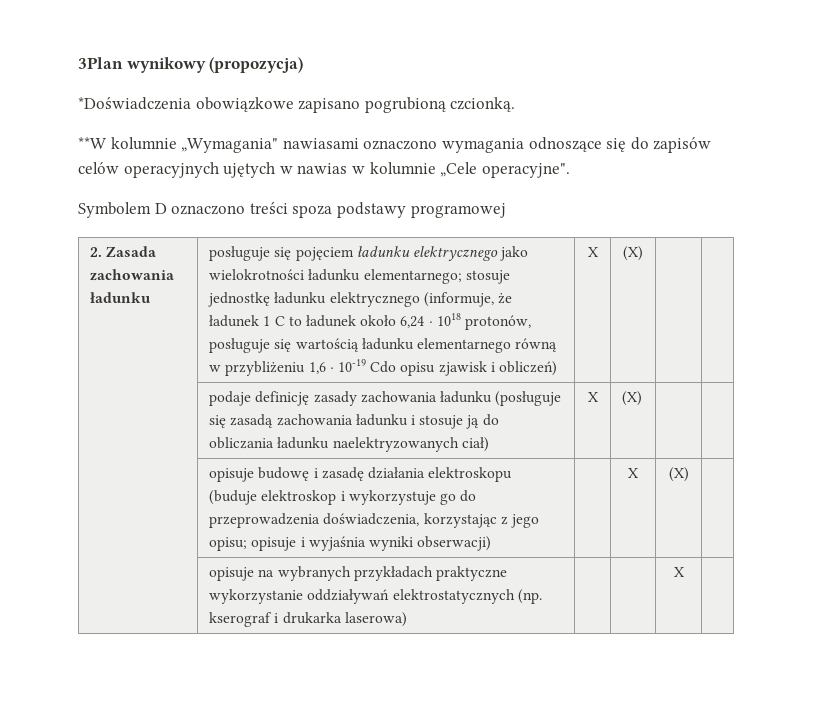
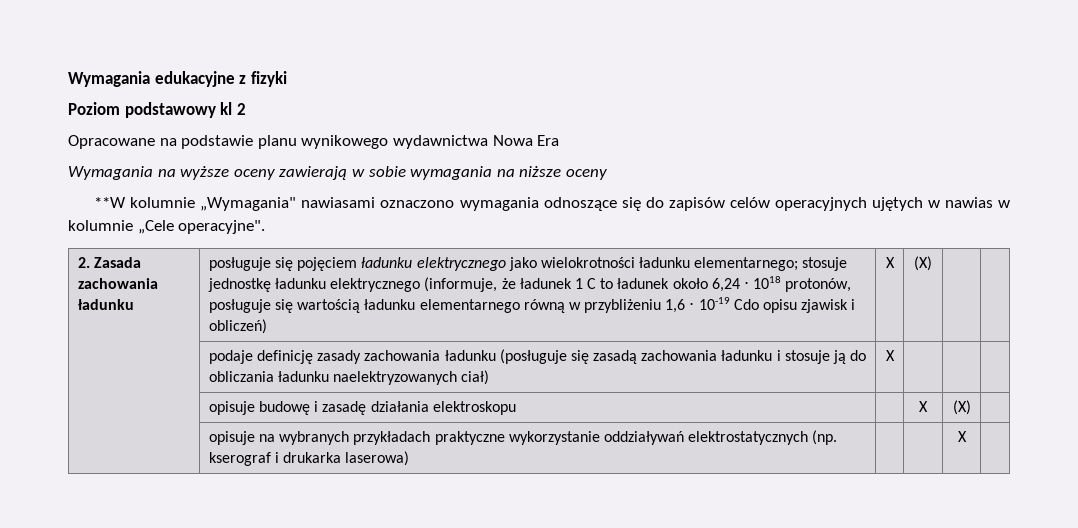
- 3Plan wynikowy (propozycja)
- *Doświadczenia obowiązkowe zapisano pogrubioną czcionką.
+ Wymagania edukacyjne z fizyki
+ Poziom podstawowy kl 2
+ Opracowane na podstawie planu wynikowego wydawnictwa Nowa Era
+ Wymagania na wyższe oceny zawierają w sobie wymagania na niższe oceny
- Symbolem D oznaczono treści spoza podstawy programowej
- | podaje definicję zasady zachowania ładunku (posługuje się zasadą zachowania ładunku i stosuje ją do obliczania ładunku naelektryzowanych ciał) | X | (X) | |
+ | podaje definicję zasady zachowania ładunku (posługuje się zasadą zachowania ładunku i stosuje ją do obliczania ładunku naelektryzowanych ciał) | X | | |
- | opisuje budowę i zasadę działania elektroskopu (buduje elektroskop i wykorzystuje go do przeprowadzenia doświadczenia, korzystając z jego opisu; opisuje i wyjaśnia wyniki obserwacji) | | X | (X) |
+ | opisuje budowę i zasadę działania elektroskopu | | X | (X) |

